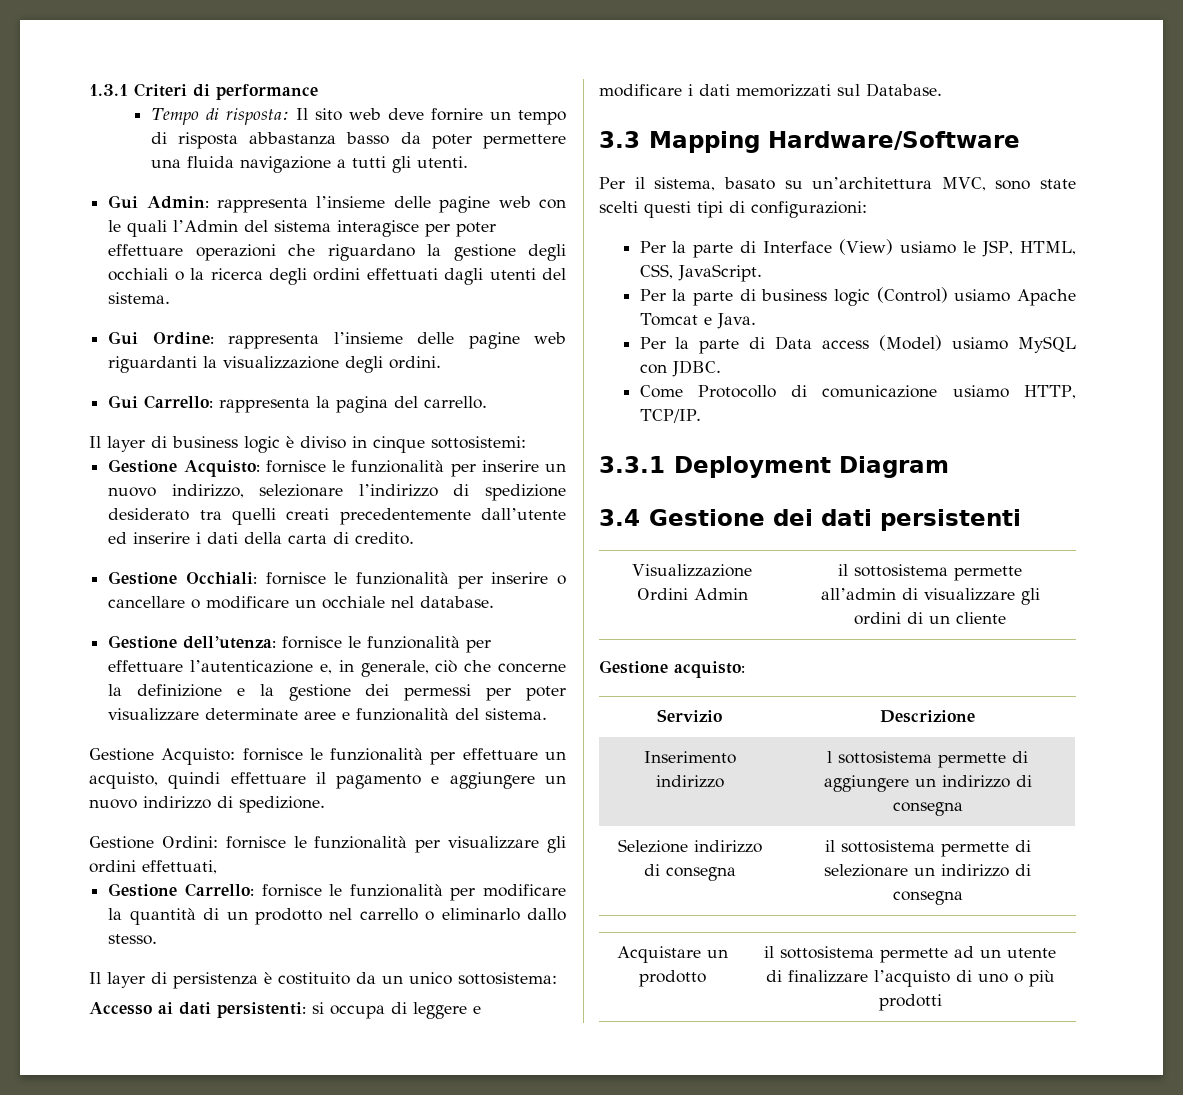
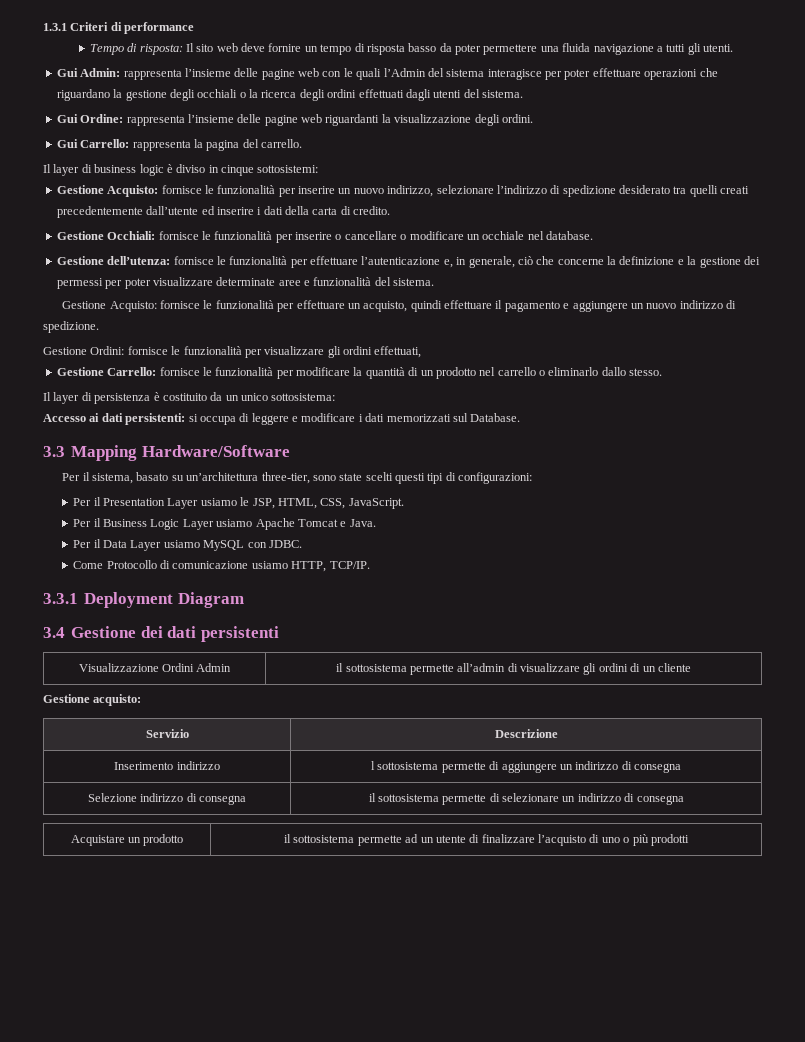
- Tempo di risposta: Il sito web deve fornire un tempo di risposta abbastanza basso da poter permettere una fluida navigazione a tutti gli utenti.
+ Tempo di risposta: Il sito web deve fornire un tempo di risposta basso da poter permettere una fluida navigazione a tutti gli utenti.
- Per il sistema, basato su un’architettura MVC, sono state scelti questi tipi di configurazioni:
+ Per il sistema, basato su un’architettura three-tier, sono state scelti questi tipi di configurazioni:
- Per la parte di Interface (View) usiamo le JSP, HTML, CSS, JavaScript.
+ Per il Presentation Layer usiamo le JSP, HTML, CSS, JavaScript.
- Per la parte di business logic (Control) usiamo Apache Tomcat e Java.
+ Per il Business Logic Layer usiamo Apache Tomcat e Java.
- Per la parte di Data access (Model) usiamo MySQL con JDBC.
+ Per il Data Layer usiamo MySQL con JDBC.

